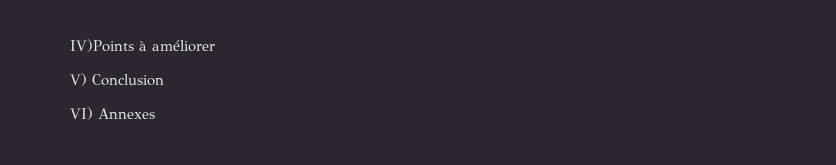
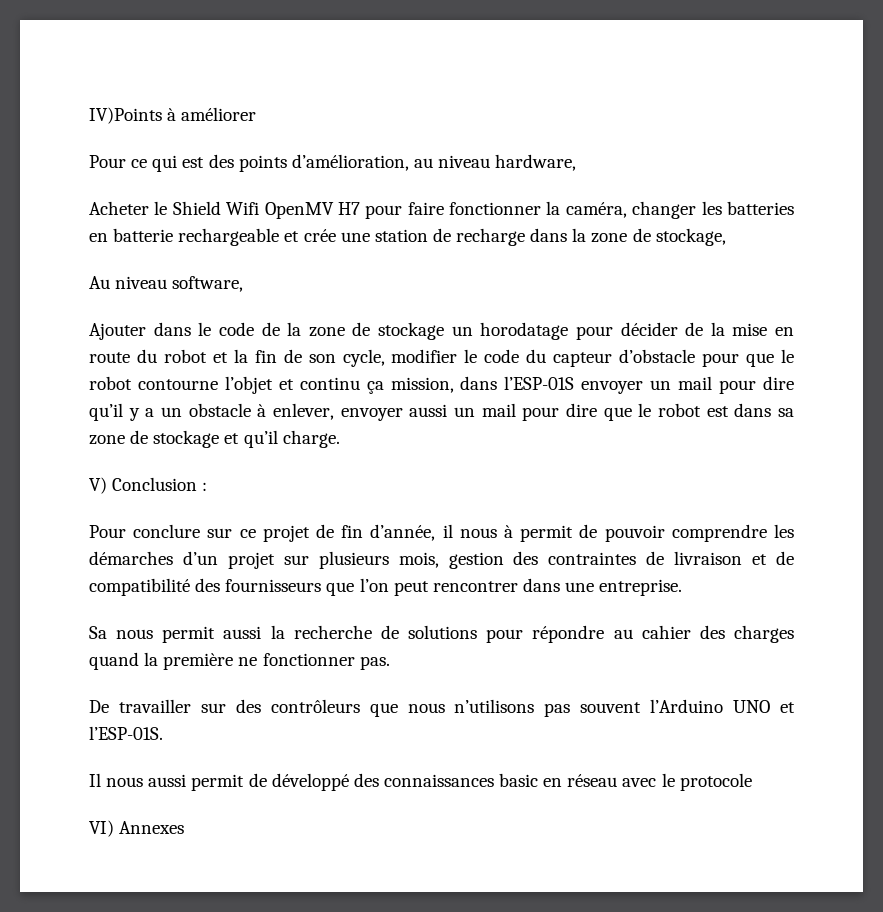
- V) Conclusion
+ Pour ce qui est des points d’amélioration, au niveau hardware,
+ Acheter le Shield Wifi OpenMV H7 pour faire fonctionner la caméra, changer les batteries en batterie rechargeable et crée une station de recharge dans la zone de stockage,
+ Au niveau software,
+ Ajouter dans le code de la zone de stockage un horodatage pour décider de la mise en route du robot et la fin de son cycle, modifier le code du capteur d’obstacle pour que le robot contourne l’objet et continu ça mission, dans l’ESP-01S envoyer un mail pour dire qu’il y a un obstacle à enlever, envoyer aussi un mail pour dire que le robot est dans sa zone de stockage et qu’il charge.
+ V) Conclusion :
+ Pour conclure sur ce projet de fin d’année, il nous à permit de pouvoir comprendre les démarches d’un projet sur plusieurs mois, gestion des contraintes de livraison et de compatibilité des fournisseurs que l’on peut rencontrer dans une entreprise.
+ Sa nous permit aussi la recherche de solutions pour répondre au cahier des charges quand la première ne fonctionner pas.
+ De travailler sur des contrôleurs que nous n’utilisons pas souvent l’Arduino UNO et l’ESP-01S.
+ Il nous aussi permit de développé des connaissances basic en réseau avec le protocole

